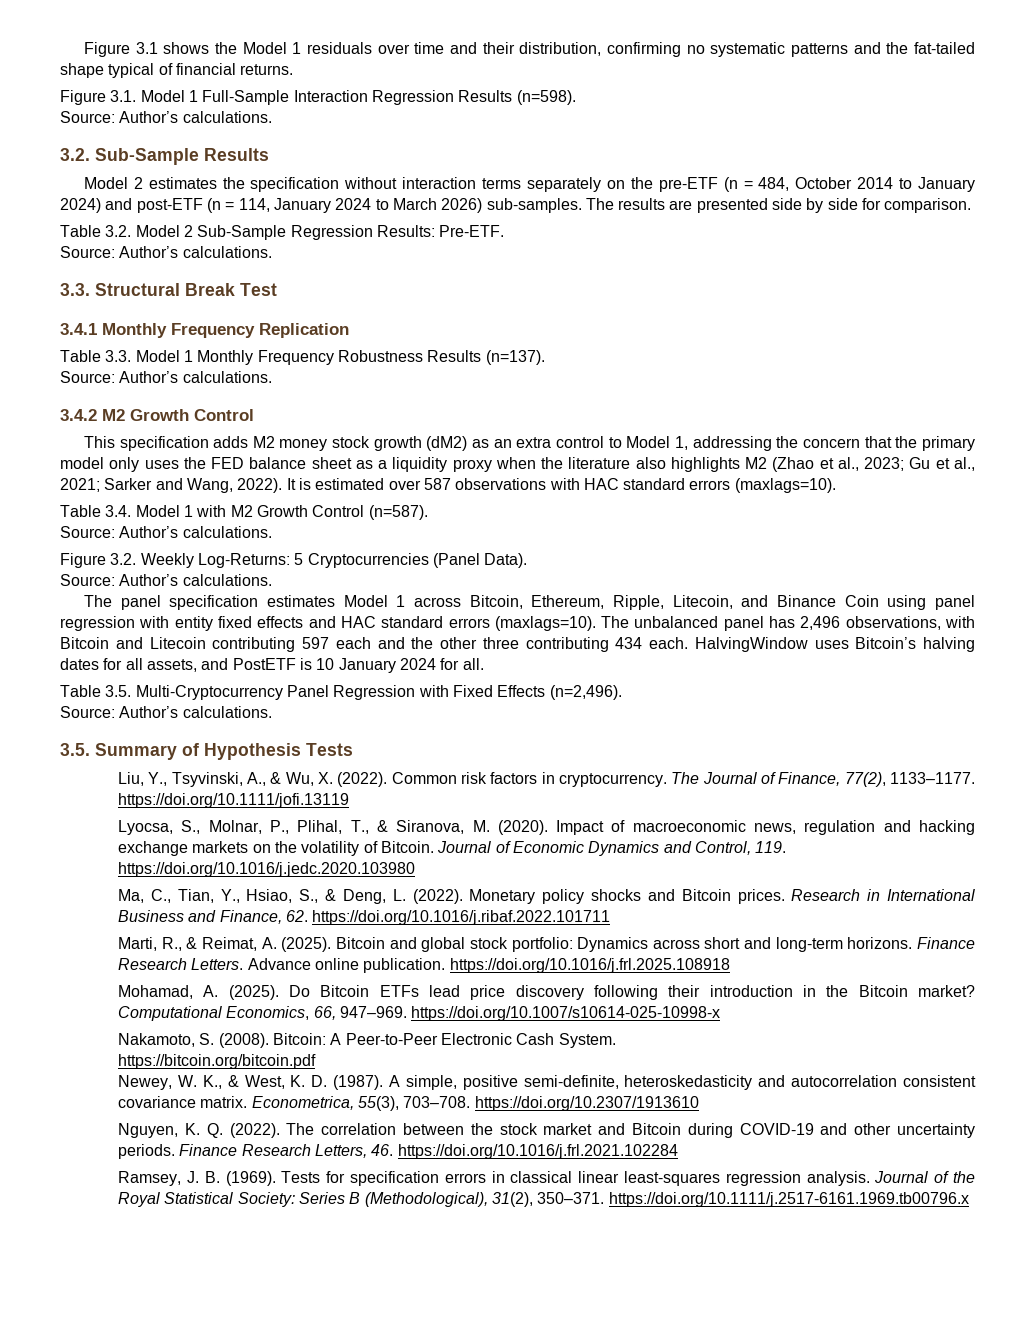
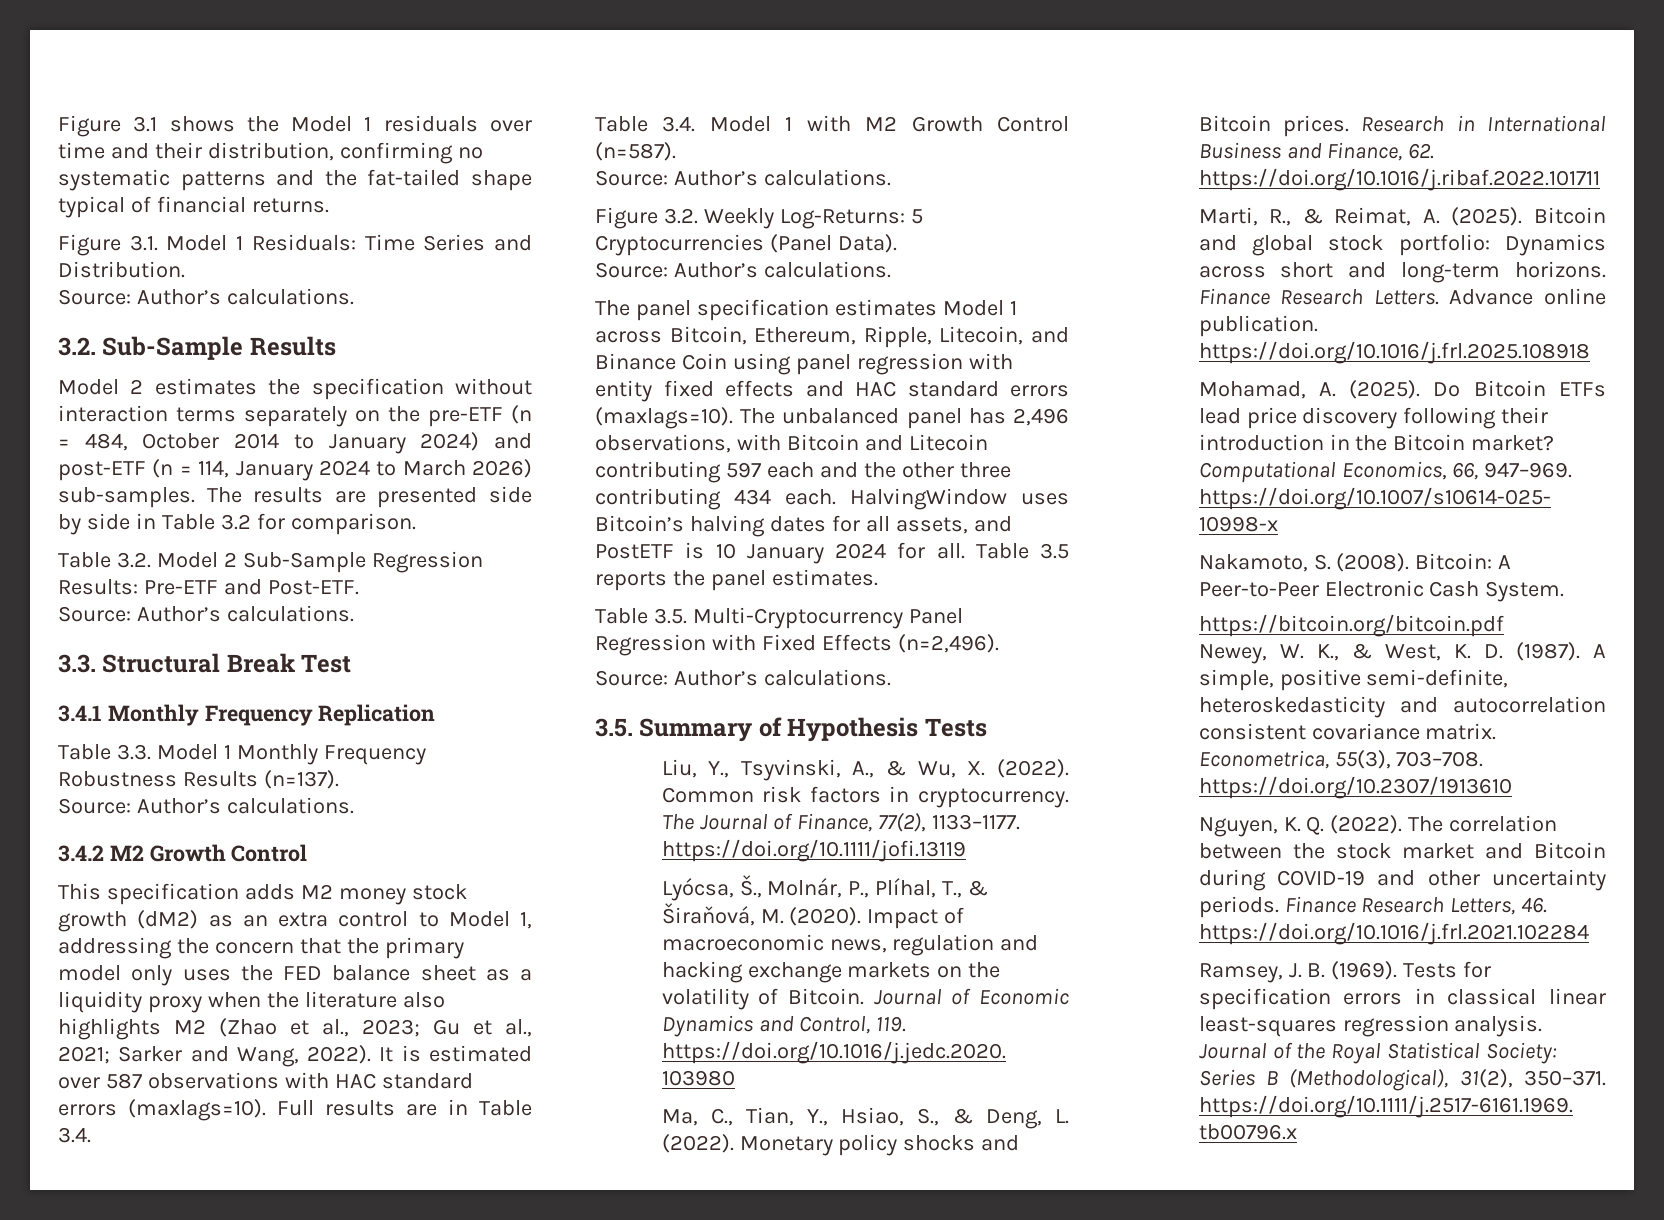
- Figure 3.1. Model 1 Full-Sample Interaction Regression Results (n=598).
+ Figure 3.1. Model 1 Residuals: Time Series and Distribution.
- The results are presented side by side for comparison.
+ The results are presented side by side in Table 3.2 for comparison.
- Table 3.2. Model 2 Sub-Sample Regression Results: Pre-ETF.
+ Table 3.2. Model 2 Sub-Sample Regression Results: Pre-ETF and Post-ETF.
+ Full results are in Table 3.4.
+ Table 3.5 reports the panel estimates.
- Lyocsa, S., Molnar, P., Plihal, T., & Siranova, M. (2020).
+ Lyócsa, Š., Molnár, P., Plíhal, T., & Širaňová, M. (2020).

